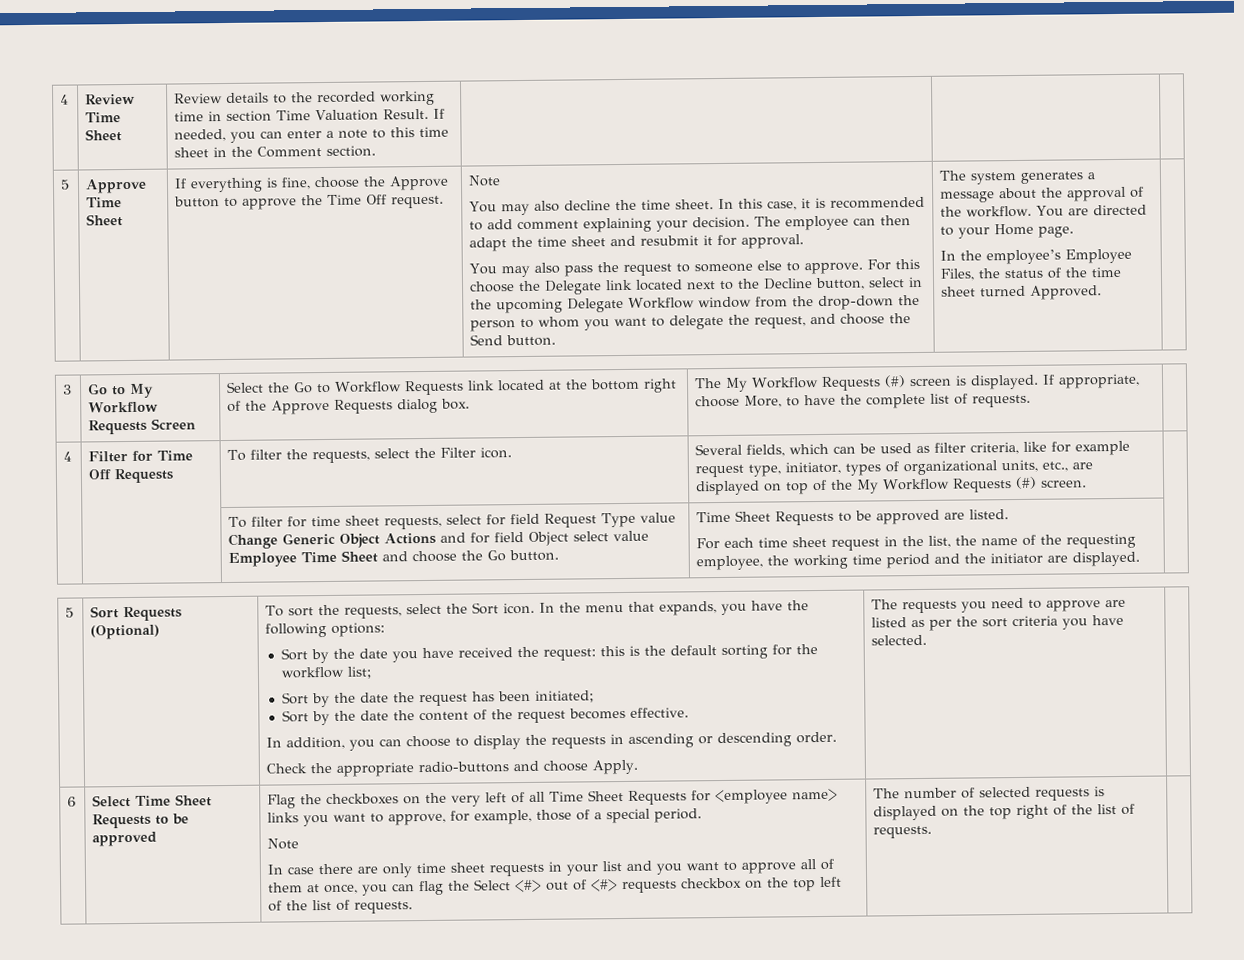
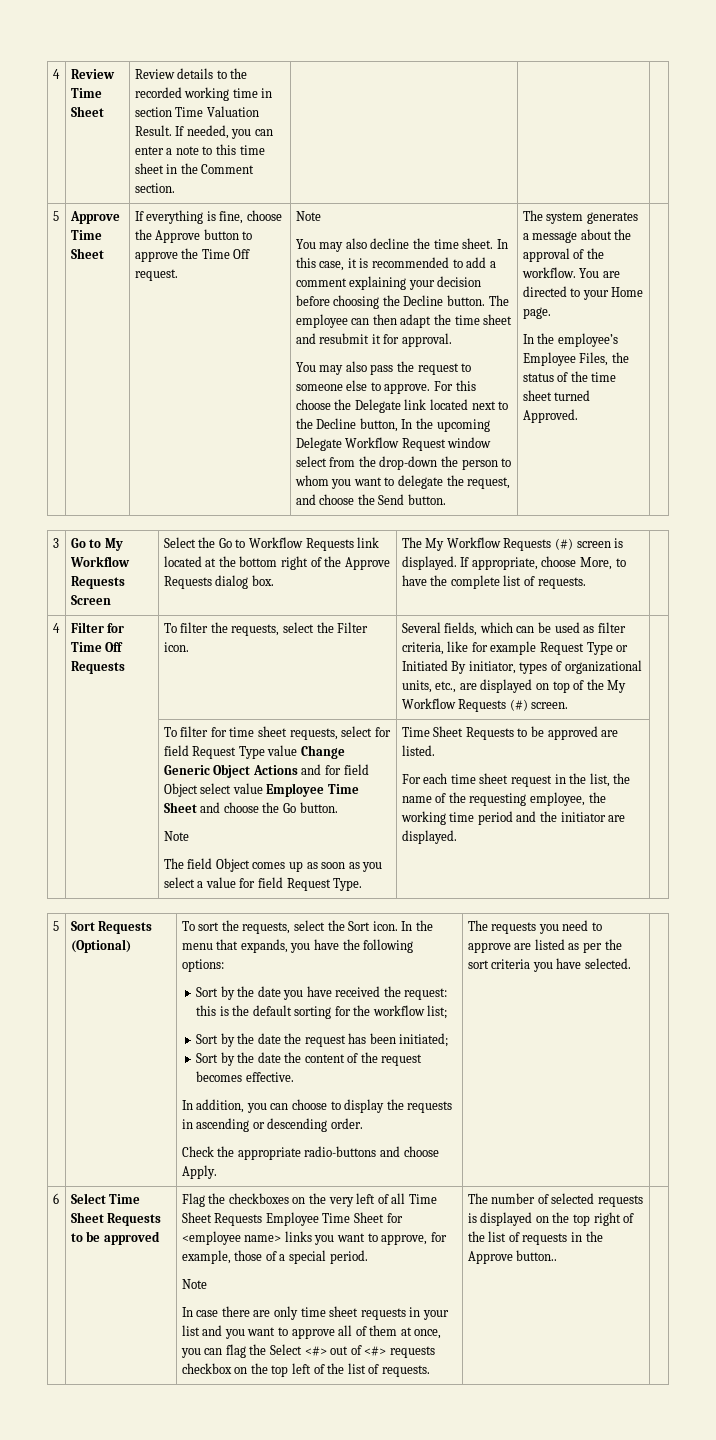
- In this case, it is recommended to add comment explaining your decision.
+ In this case, it is recommended to add a comment explaining your decision before choosing the Decline button.
- For this choose the Delegate link located next to the Decline button, select in the upcoming Delegate Workflow window from the drop-down the person to whom you want to delegate the request, and choose the Send button.
+ For this choose the Delegate link located next to the Decline button, In the upcoming Delegate Workflow Request window select from the drop-down the person to whom you want to delegate the request, and choose the Send button.
- Several fields, which can be used as filter criteria, like for example request type, initiator, types of organizational units, etc., are displayed on top of the My Workflow Requests (#) screen.
+ Several fields, which can be used as filter criteria, like for example Request Type or Initiated By initiator, types of organizational units, etc., are displayed on top of the My Workflow Requests (#) screen.
  To filter for time sheet requests, select for field Request Type value Change Generic Object Actions and for field Object select value Employee Time Sheet and choose the Go button.
+ Note
+ The field Object comes up as soon as you select a value for field Request Type.
- Flag the checkboxes on the very left of all Time Sheet Requests for <employee name> links you want to approve, for example, those of a special period.
+ Flag the checkboxes on the very left of all Time Sheet Requests Employee Time Sheet for <employee name> links you want to approve, for example, those of a special period.
- The number of selected requests is displayed on the top right of the list of requests.
+ The number of selected requests is displayed on the top right of the list of requests in the Approve button..

